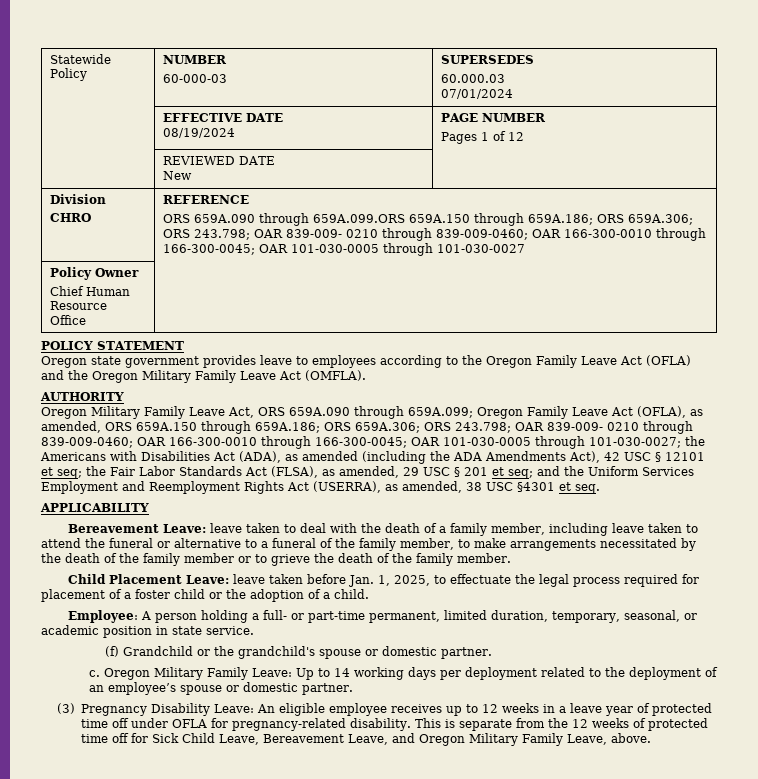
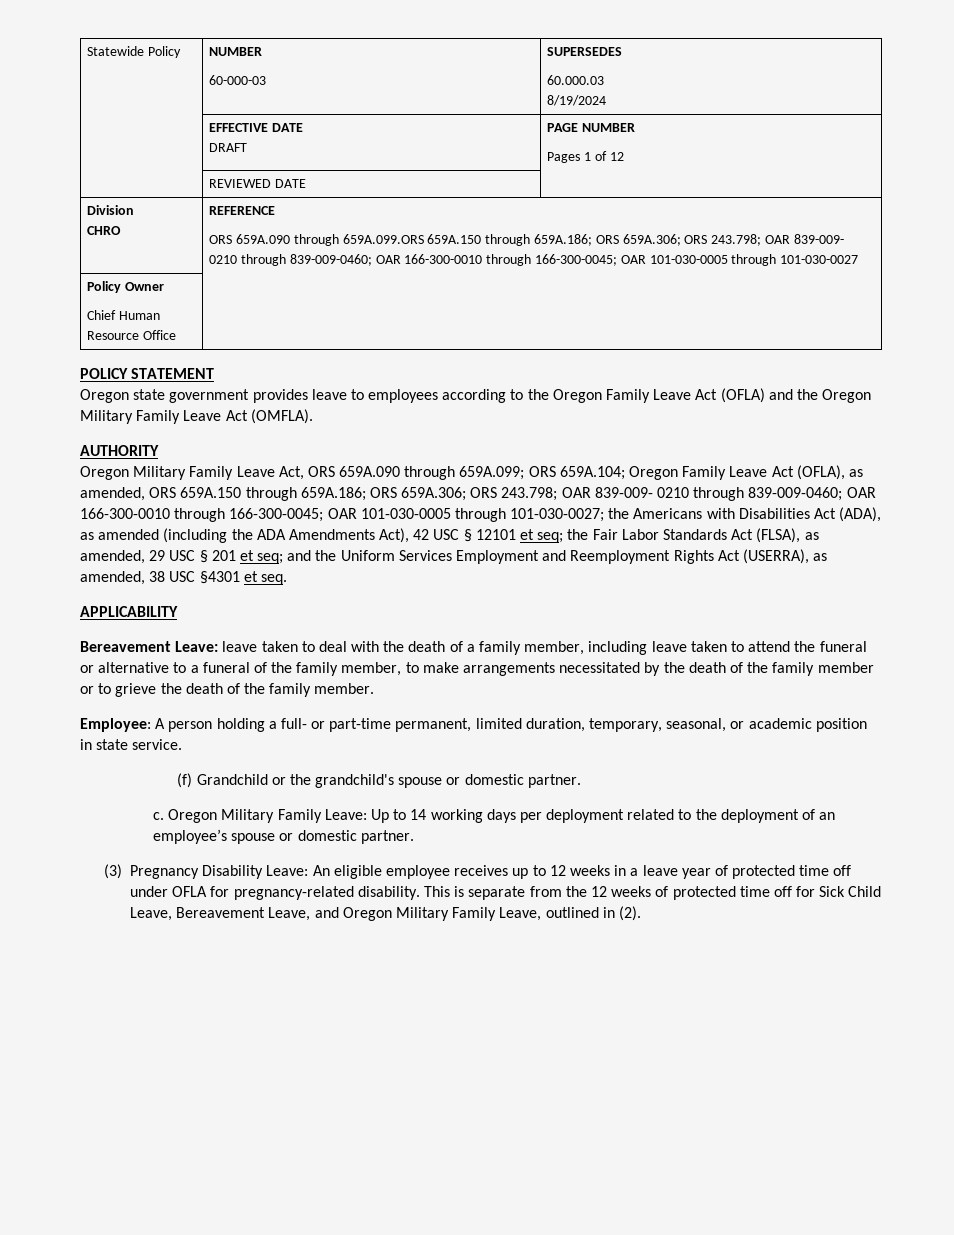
  Statewide Policy | NUMBER
  60-000-03 | SUPERSEDES
  60.000.03
- 07/01/2024
+ 8/19/2024
  | EFFECTIVE DATE
- 08/19/2024 | PAGE NUMBER
+ DRAFT | PAGE NUMBER
- | REVIEWED DATE
- New |
+ | REVIEWED DATE |
+ ORS 659A.104;
- Child Placement Leave: leave taken before Jan. 1, 2025, to effectuate the legal process required for placement of a foster child or the adoption of a child.
- This is separate from the 12 weeks of protected time off for Sick Child Leave, Bereavement Leave, and Oregon Military Family Leave, above.
+ This is separate from the 12 weeks of protected time off for Sick Child Leave, Bereavement Leave, and Oregon Military Family Leave, outlined in (2).

